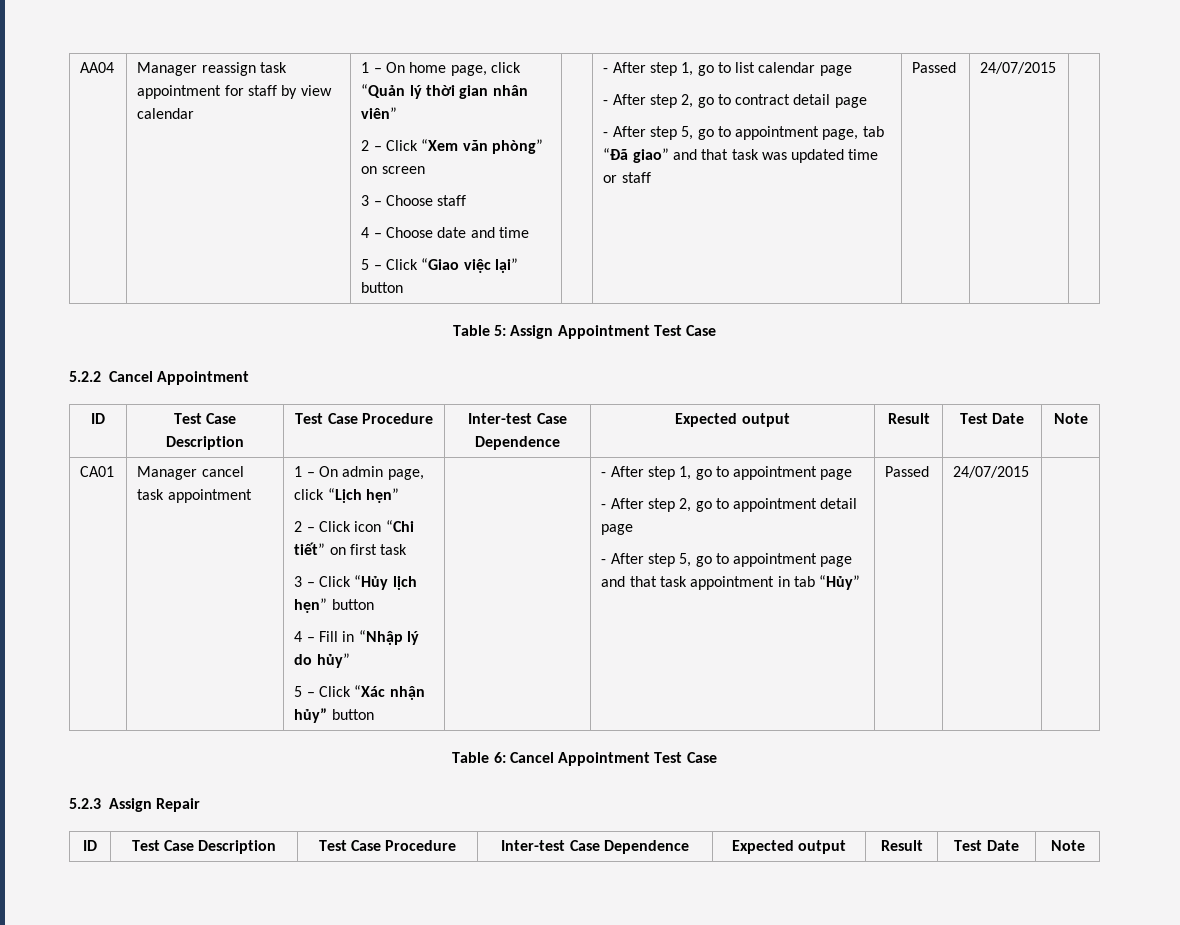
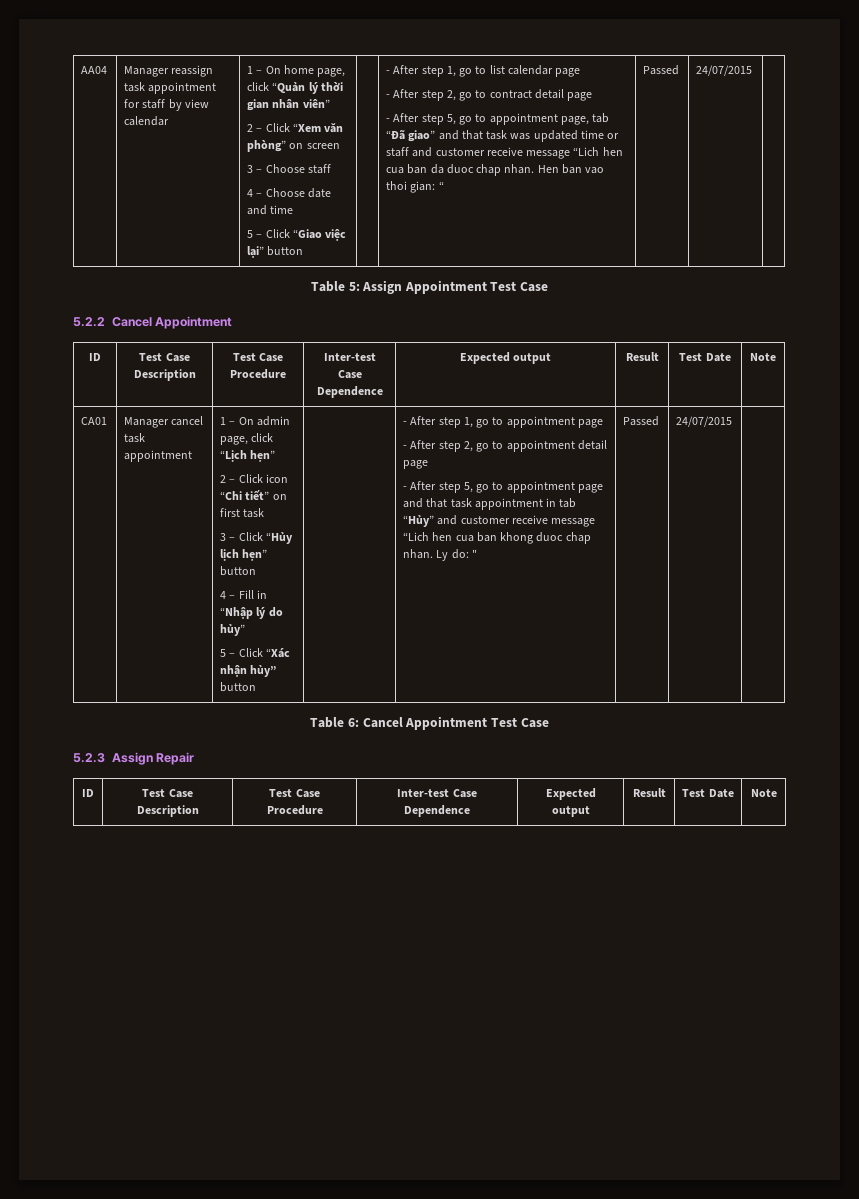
- - After step 5, go to appointment page, tab “Đã giao” and that task was updated time or staff
+ - After step 5, go to appointment page, tab “Đã giao” and that task was updated time or staff and customer receive message “Lich hen cua ban da duoc chap nhan. Hen ban vao thoi gian: “
- - After step 5, go to appointment page and that task appointment in tab “Hủy”
+ - After step 5, go to appointment page and that task appointment in tab “Hủy” and customer receive message “Lich hen cua ban khong duoc chap nhan. Ly do: "

